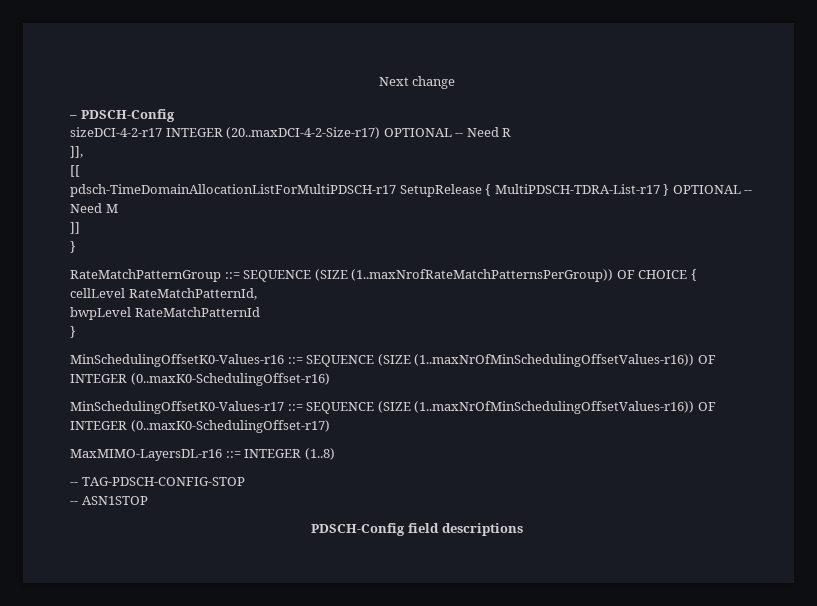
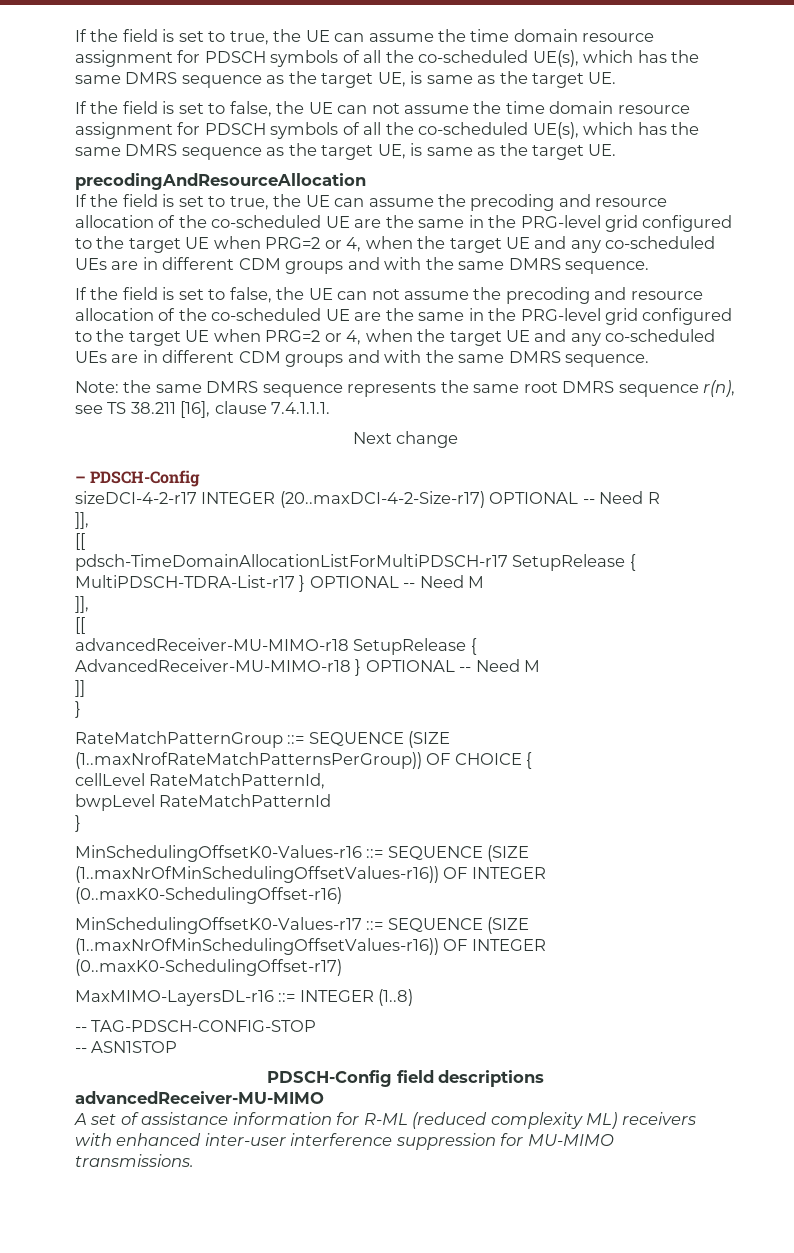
+ If the field is set to true, the UE can assume the time domain resource assignment for PDSCH symbols of all the co-scheduled UE(s), which has the same DMRS sequence as the target UE, is same as the target UE.
+ If the field is set to false, the UE can not assume the time domain resource assignment for PDSCH symbols of all the co-scheduled UE(s), which has the same DMRS sequence as the target UE, is same as the target UE.
+ precodingAndResourceAllocation
+ If the field is set to true, the UE can assume the precoding and resource allocation of the co-scheduled UE are the same in the PRG-level grid configured to the target UE when PRG=2 or 4, when the target UE and any co-scheduled UEs are in different CDM groups and with the same DMRS sequence.
+ If the field is set to false, the UE can not assume the precoding and resource allocation of the co-scheduled UE are the same in the PRG-level grid configured to the target UE when PRG=2 or 4, when the target UE and any co-scheduled UEs are in different CDM groups and with the same DMRS sequence.
+ Note: the same DMRS sequence represents the same root DMRS sequence r(n), see TS 38.211 [16], clause 7.4.1.1.1.
  pdsch-TimeDomainAllocationListForMultiPDSCH-r17 SetupRelease { MultiPDSCH-TDRA-List-r17 } OPTIONAL -- Need M
+ ]],
+ [[
+ advancedReceiver-MU-MIMO-r18 SetupRelease { AdvancedReceiver-MU-MIMO-r18 } OPTIONAL -- Need M
+ advancedReceiver-MU-MIMO
+ A set of assistance information for R-ML (reduced complexity ML) receivers with enhanced inter-user interference suppression for MU-MIMO transmissions.

